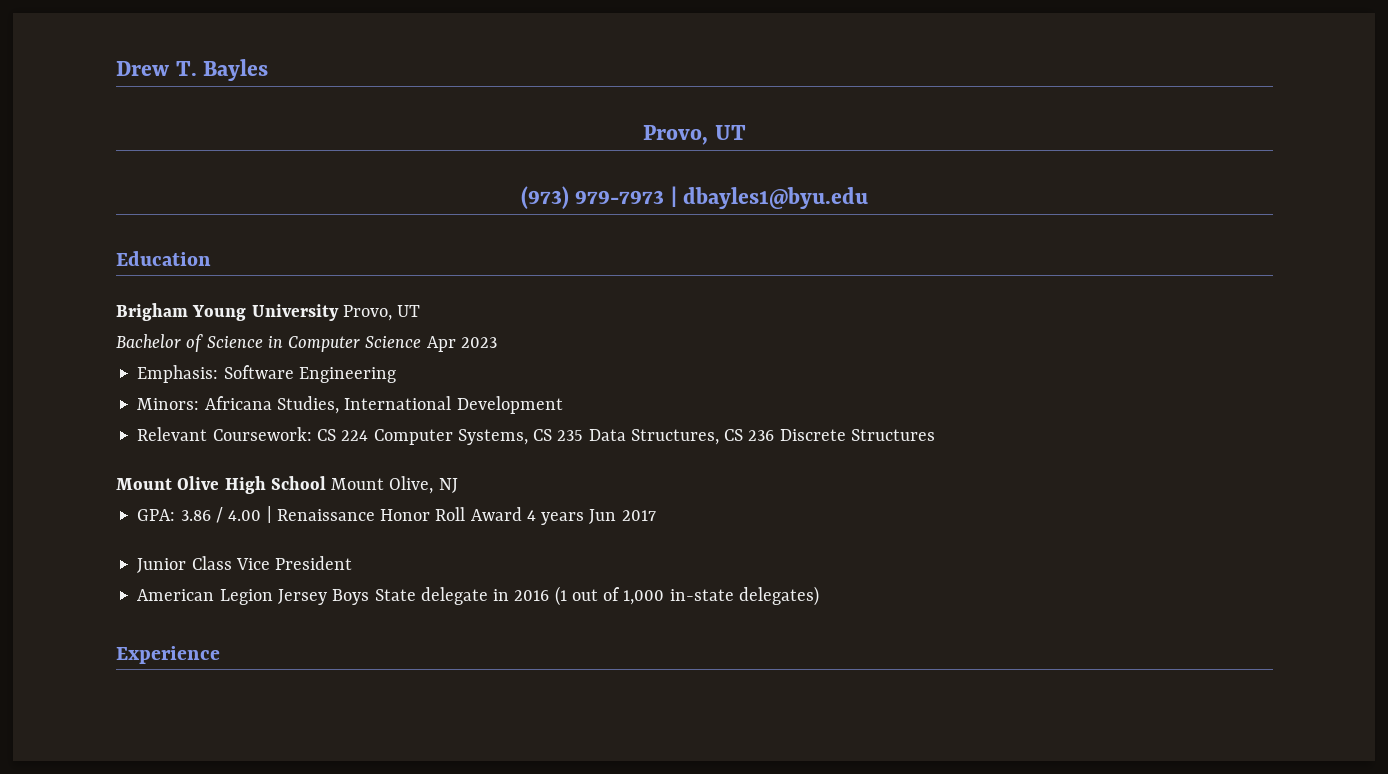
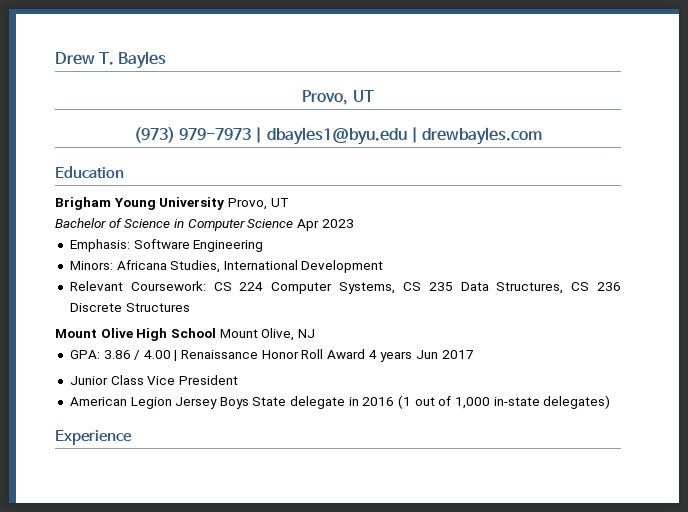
- (973) 979-7973 | dbayles1@byu.edu
+ (973) 979-7973 | dbayles1@byu.edu | drewbayles.com

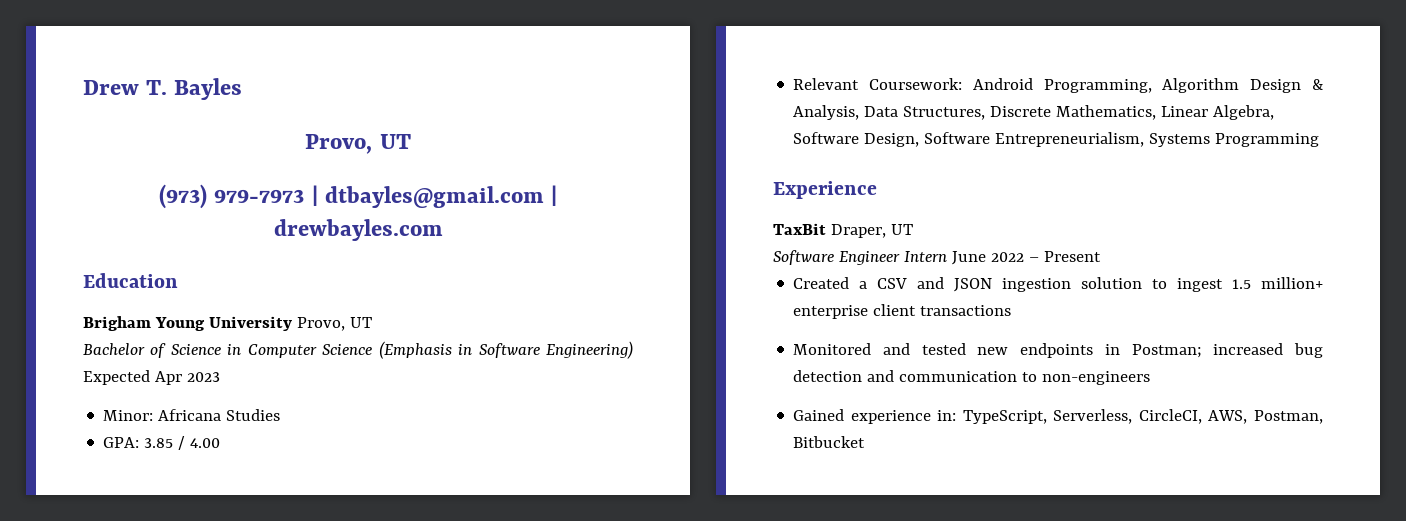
- (973) 979-7973 | dbayles1@byu.edu | drewbayles.com
+ (973) 979-7973 | dtbayles@gmail.com | drewbayles.com
- Bachelor of Science in Computer Science Apr 2023
- Emphasis: Software Engineering
- Minors: Africana Studies, International Development
- Relevant Coursework: CS 224 Computer Systems, CS 235 Data Structures, CS 236 Discrete Structures
- Mount Olive High School Mount Olive, NJ
- GPA: 3.86 / 4.00 | Renaissance Honor Roll Award 4 years Jun 2017
- Junior Class Vice President
- American Legion Jersey Boys State delegate in 2016 (1 out of 1,000 in-state delegates)
+ Bachelor of Science in Computer Science (Emphasis in Software Engineering) Expected Apr 2023
+ Minor: Africana Studies
+ GPA: 3.85 / 4.00
+ Relevant Coursework: Android Programming, Algorithm Design & Analysis, Data Structures, Discrete Mathematics, Linear Algebra, Software Design, Software Entrepreneurialism, Systems Programming
  Experience
+ TaxBit Draper, UT
+ Software Engineer Intern June 2022 – Present
+ Created a CSV and JSON ingestion solution to ingest 1.5 million+ enterprise client transactions
+ Monitored and tested new endpoints in Postman; increased bug detection and communication to non-engineers
+ Gained experience in: TypeScript, Serverless, CircleCI, AWS, Postman, Bitbucket

